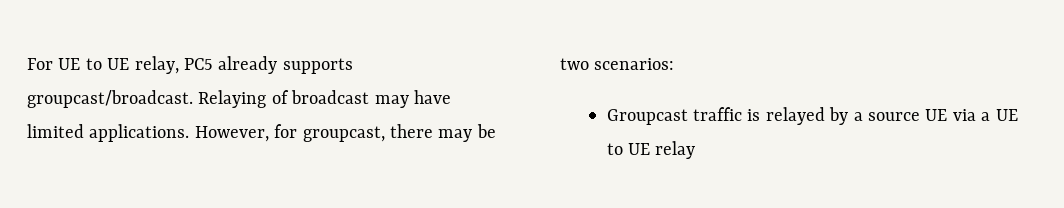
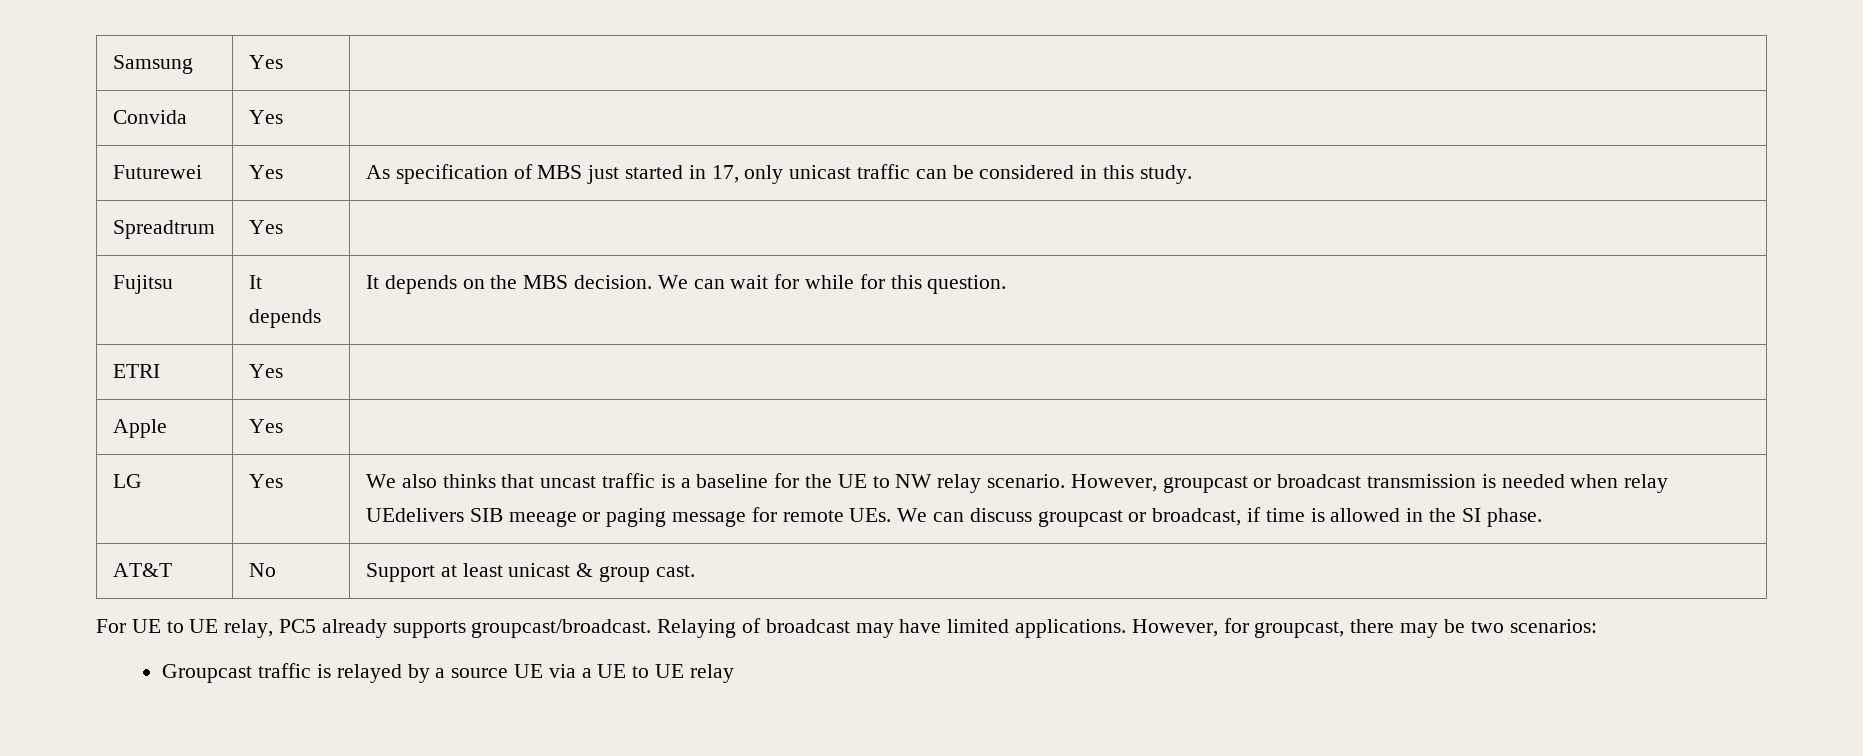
+ Samsung | Yes |
+ Convida | Yes |
+ Futurewei | Yes | As specification of MBS just started in 17, only unicast traffic can be considered in this study.
+ Spreadtrum | Yes |
+ Fujitsu | It depends | It depends on the MBS decision. We can wait for while for this question.
+ ETRI | Yes |
+ Apple | Yes |
+ LG | Yes | We also thinks that uncast traffic is a baseline for the UE to NW relay scenario. However, groupcast or broadcast transmission is needed when relay UEdelivers SIB meeage or paging message for remote UEs. We can discuss groupcast or broadcast, if time is allowed in the SI phase.
+ AT&T | No | Support at least unicast & group cast.

